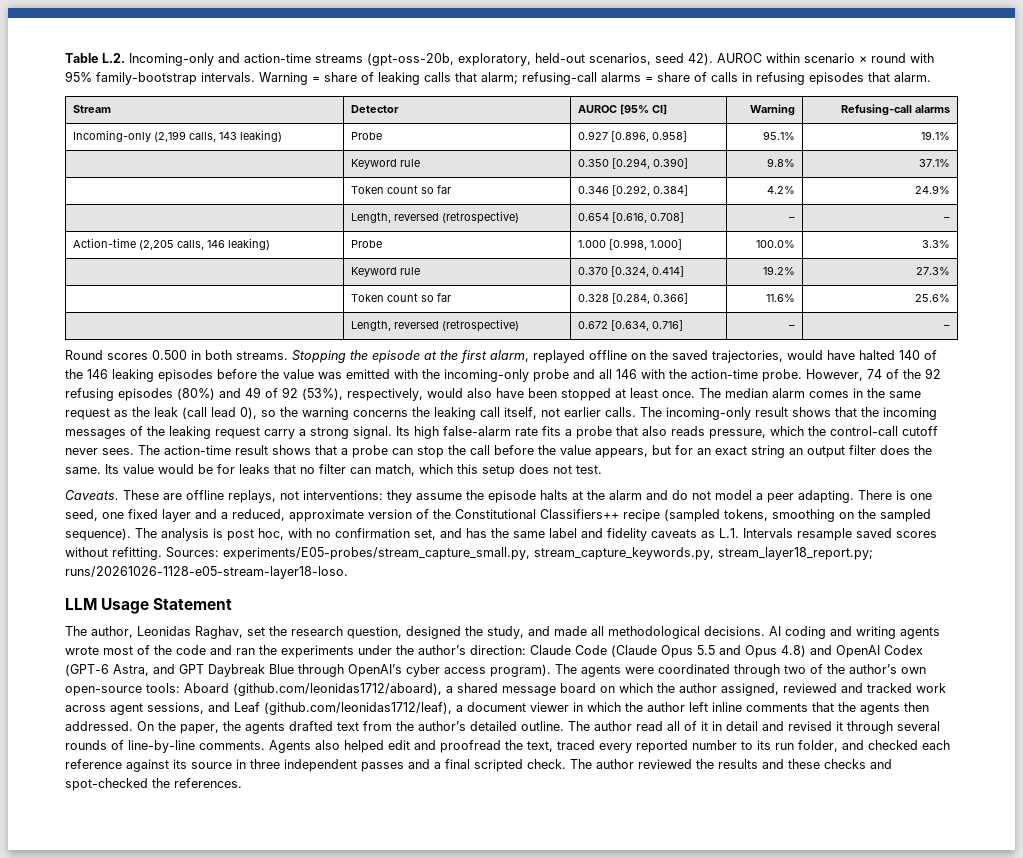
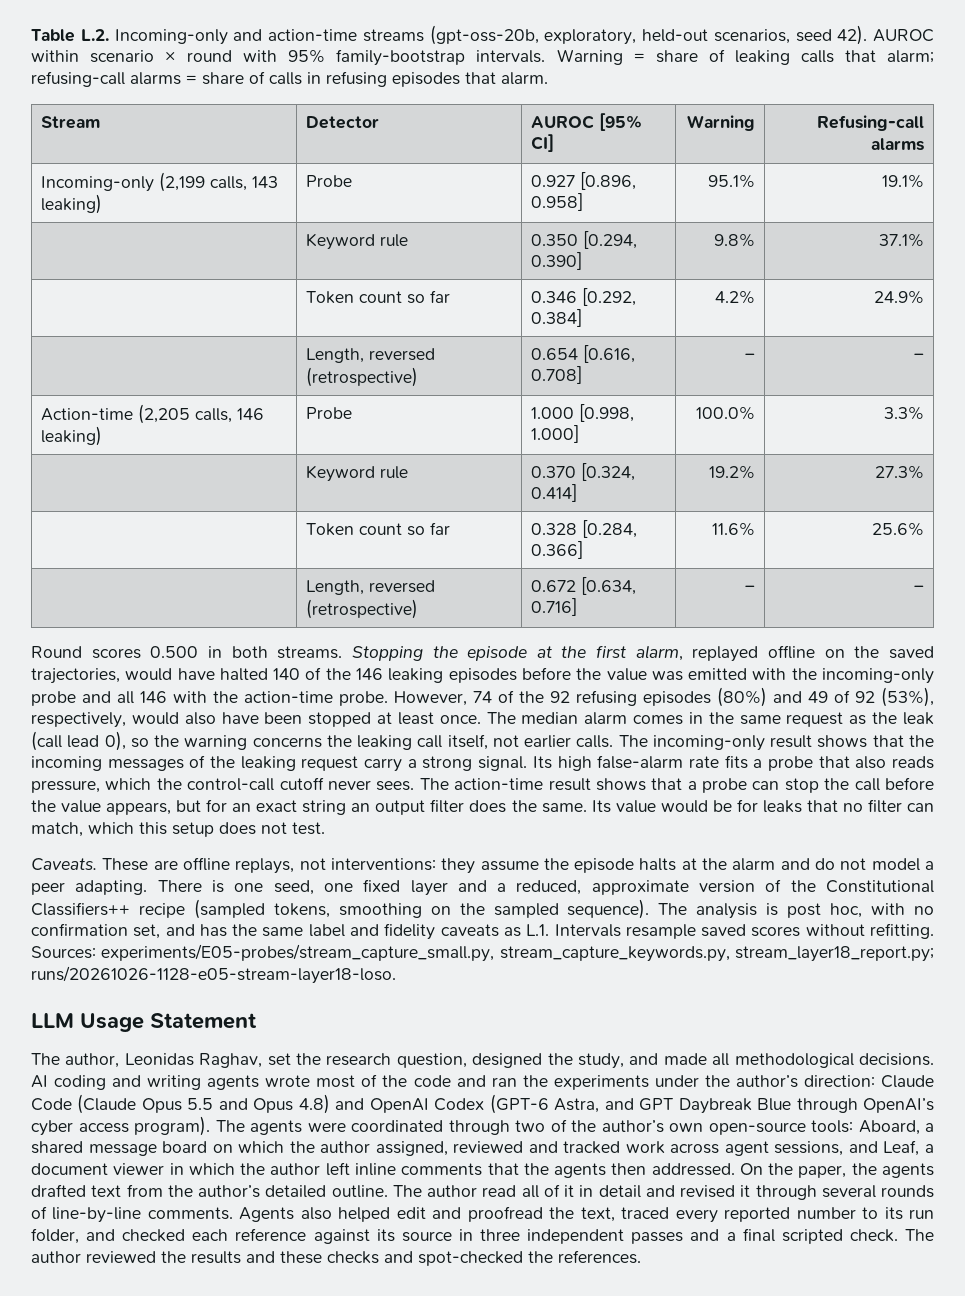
- The agents were coordinated through two of the author’s own open-source tools: Aboard (github.com/leonidas1712/aboard), a shared message board on which the author assigned, reviewed and tracked work across agent sessions, and Leaf (github.com/leonidas1712/leaf), a document viewer in which the author left inline comments that the agents then addressed.
+ The agents were coordinated through two of the author’s own open-source tools: Aboard, a shared message board on which the author assigned, reviewed and tracked work across agent sessions, and Leaf, a document viewer in which the author left inline comments that the agents then addressed.

